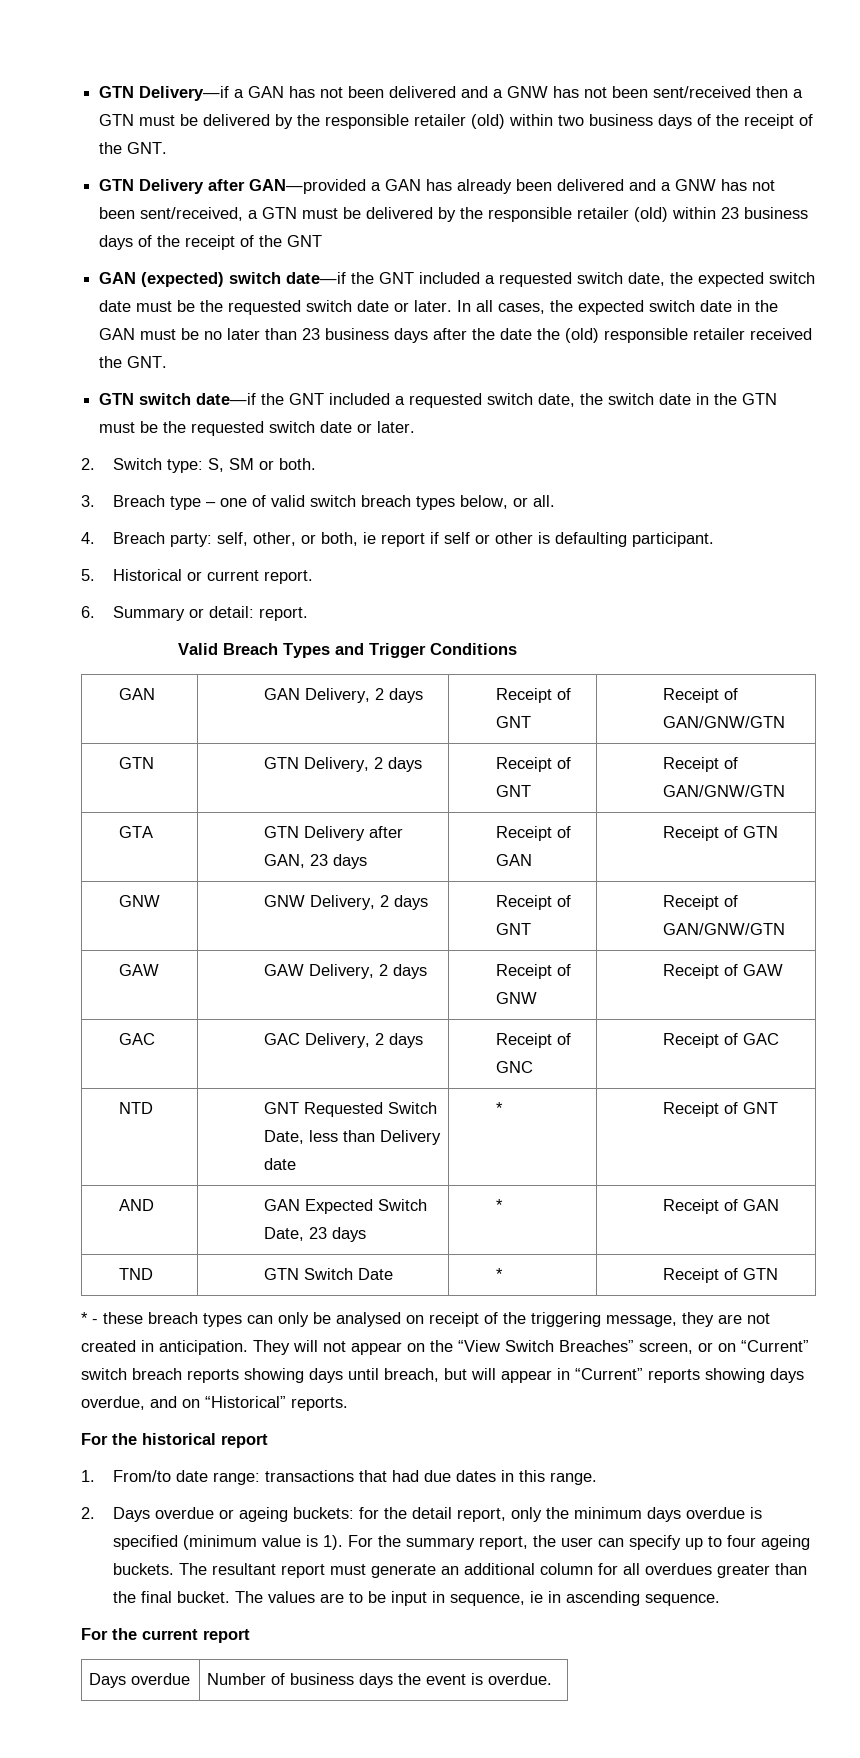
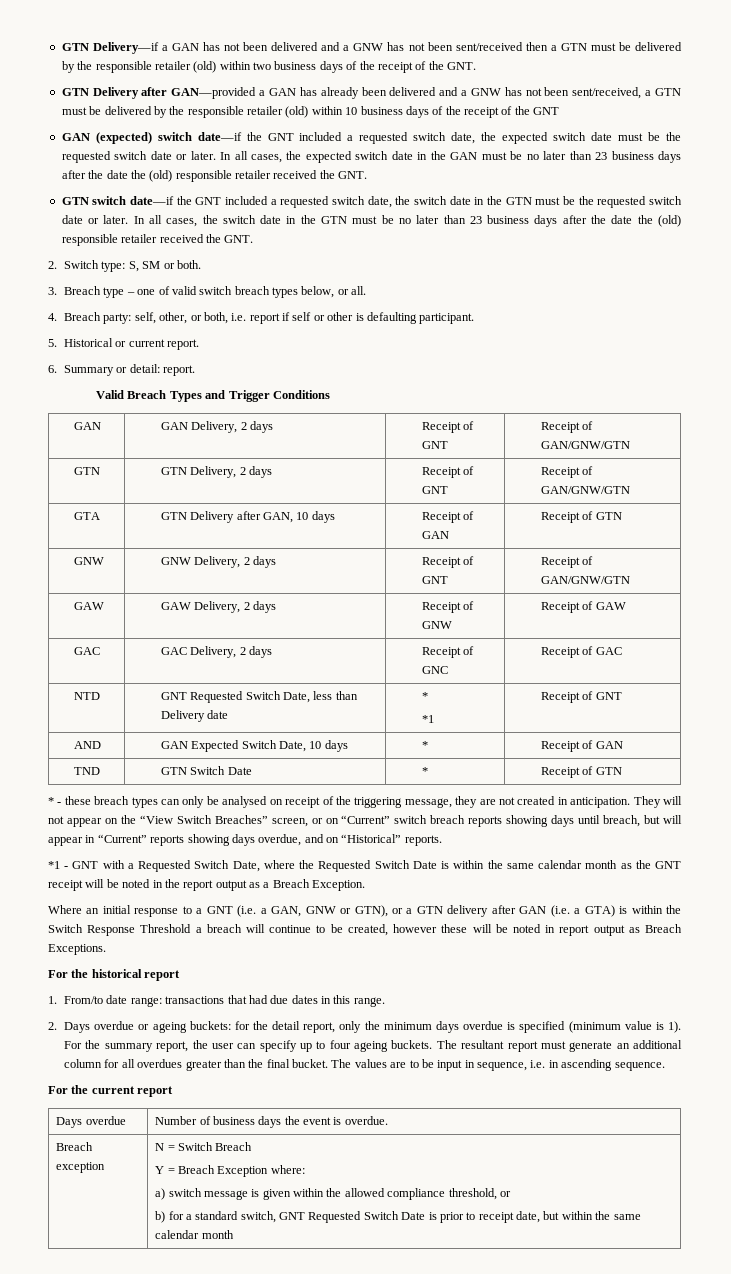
- GTN Delivery after GAN—provided a GAN has already been delivered and a GNW has not been sent/received, a GTN must be delivered by the responsible retailer (old) within 23 business days of the receipt of the GNT
+ GTN Delivery after GAN—provided a GAN has already been delivered and a GNW has not been sent/received, a GTN must be delivered by the responsible retailer (old) within 10 business days of the receipt of the GNT
+ In all cases, the switch date in the GTN must be no later than 23 business days after the date the (old) responsible retailer received the GNT.
- 4. Breach party: self, other, or both, ie report if self or other is defaulting participant.
+ 4. Breach party: self, other, or both, i.e. report if self or other is defaulting participant.
- GTA | GTN Delivery after GAN, 23 days | Receipt of GAN | Receipt of GTN
+ GTA | GTN Delivery after GAN, 10 days | Receipt of GAN | Receipt of GTN
- NTD | GNT Requested Switch Date, less than Delivery date | * | Receipt of GNT
+ NTD | GNT Requested Switch Date, less than Delivery date | *
+ *1 | Receipt of GNT
- AND | GAN Expected Switch Date, 23 days | * | Receipt of GAN
+ AND | GAN Expected Switch Date, 10 days | * | Receipt of GAN
+ *1 - GNT with a Requested Switch Date, where the Requested Switch Date is within the same calendar month as the GNT receipt will be noted in the report output as a Breach Exception.
+ Where an initial response to a GNT (i.e. a GAN, GNW or GTN), or a GTN delivery after GAN (i.e. a GTA) is within the Switch Response Threshold a breach will continue to be created, however these will be noted in report output as Breach Exceptions.
- The values are to be input in sequence, ie in ascending sequence.
+ The values are to be input in sequence, i.e. in ascending sequence.
+ Breach exception | N = Switch Breach
+ Y = Breach Exception where:
+ a) switch message is given within the allowed compliance threshold, or
+ b) for a standard switch, GNT Requested Switch Date is prior to receipt date, but within the same calendar month

